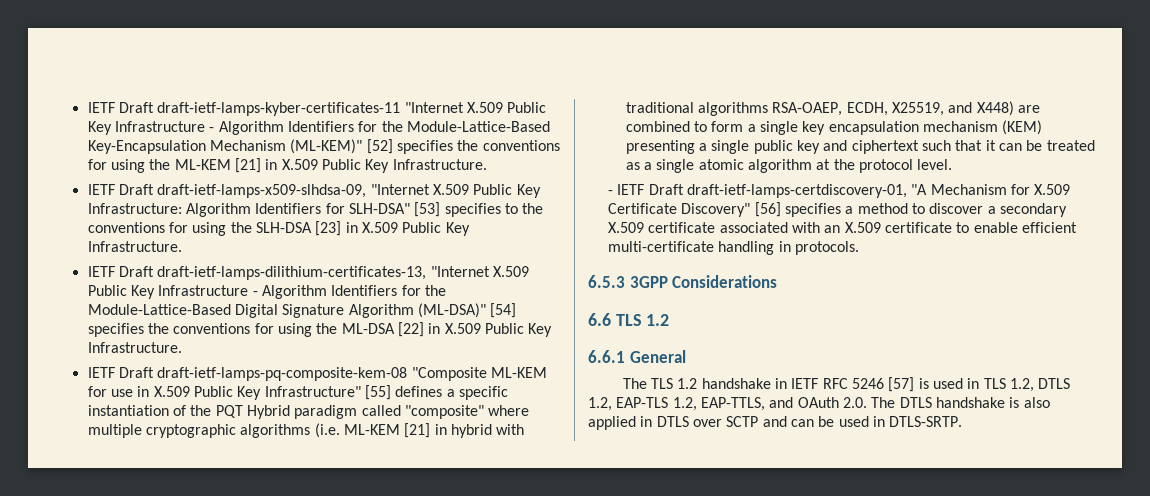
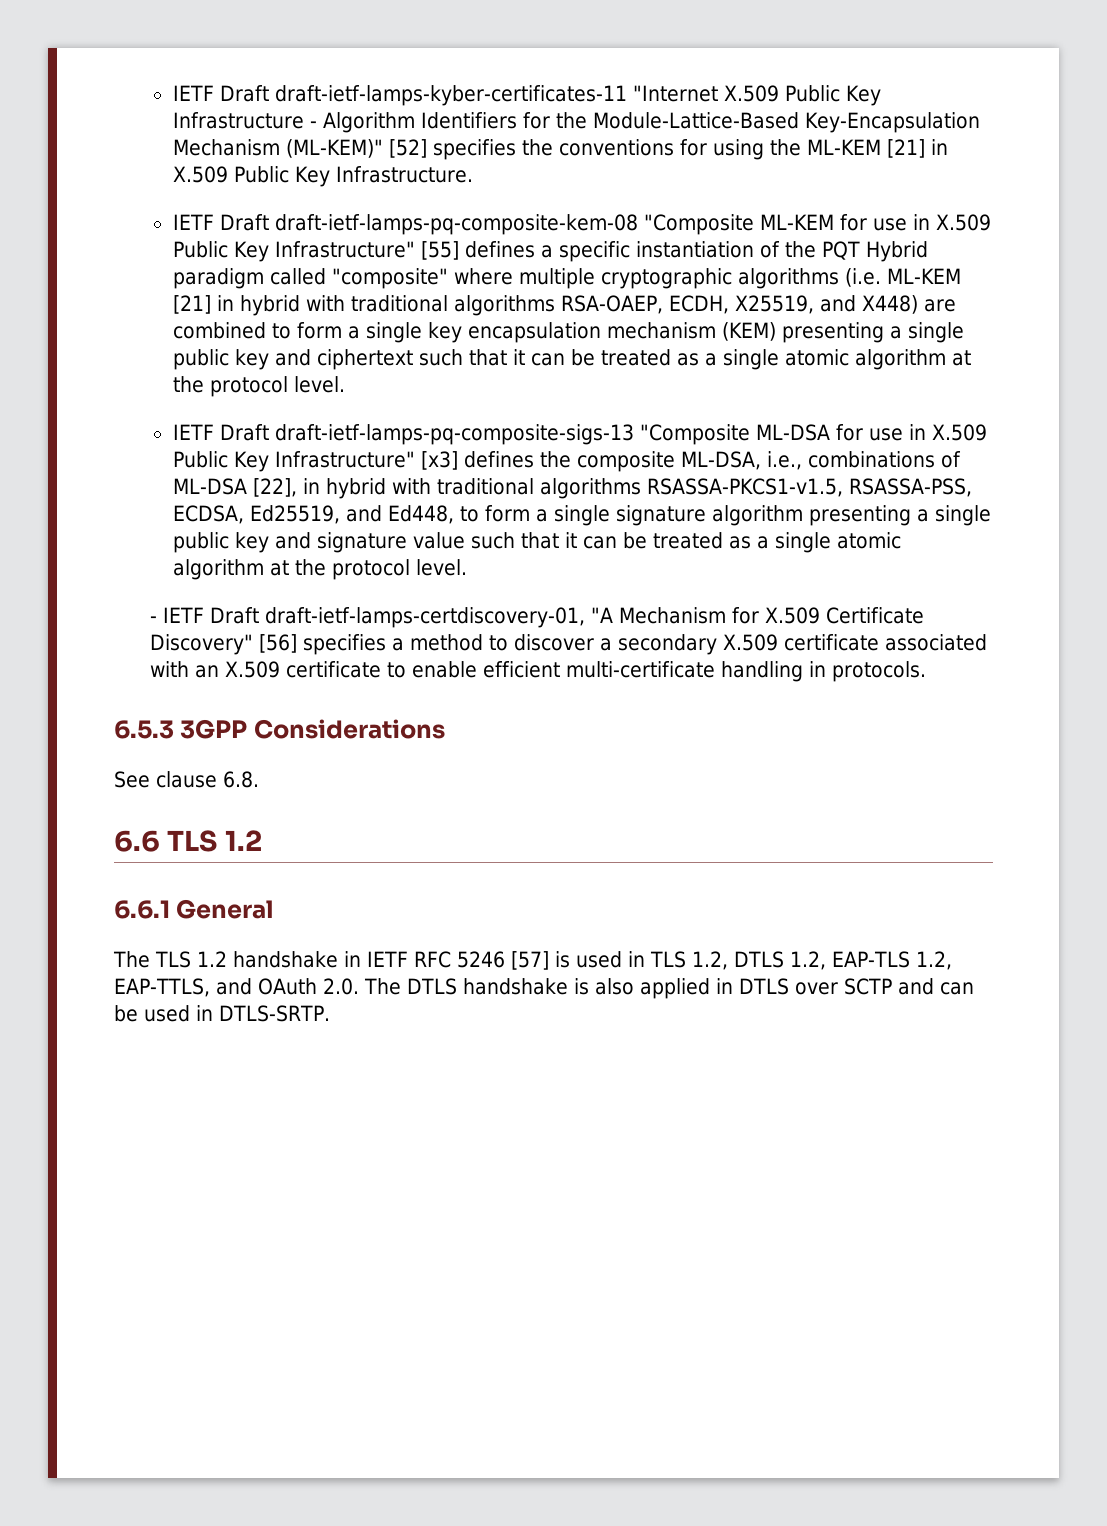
- IETF Draft draft-ietf-lamps-x509-slhdsa-09, "Internet X.509 Public Key Infrastructure: Algorithm Identifiers for SLH-DSA" [53] specifies to the conventions for using the SLH-DSA [23] in X.509 Public Key Infrastructure.
- IETF Draft draft-ietf-lamps-dilithium-certificates-13, "Internet X.509 Public Key Infrastructure - Algorithm Identifiers for the Module-Lattice-Based Digital Signature Algorithm (ML-DSA)" [54] specifies the conventions for using the ML-DSA [22] in X.509 Public Key Infrastructure.
+ IETF Draft draft-ietf-lamps-pq-composite-sigs-13 "Composite ML-DSA for use in X.509 Public Key Infrastructure" [x3] defines the composite ML-DSA, i.e., combinations of ML-DSA [22], in hybrid with traditional algorithms RSASSA-PKCS1-v1.5, RSASSA-PSS, ECDSA, Ed25519, and Ed448, to form a single signature algorithm presenting a single public key and signature value such that it can be treated as a single atomic algorithm at the protocol level.
+ See clause 6.8.

